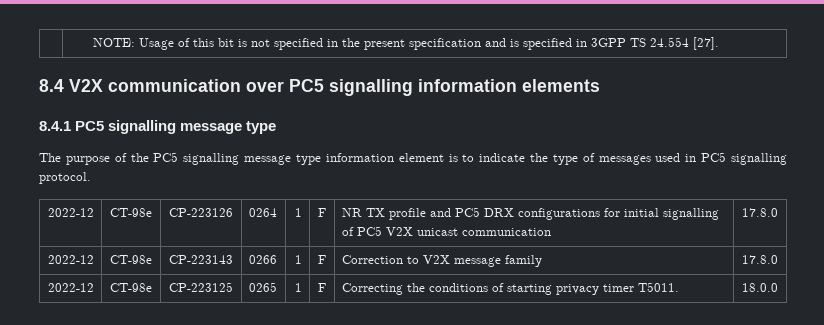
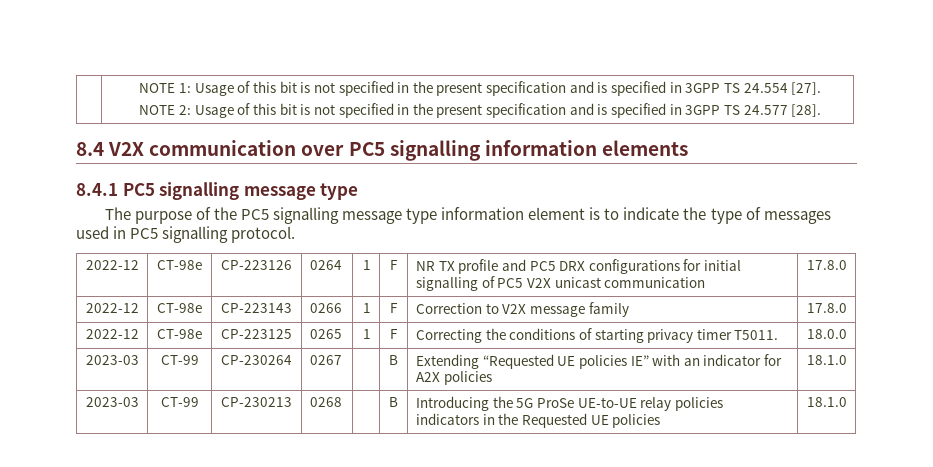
- NOTE: Usage of this bit is not specified in the present specification and is specified in 3GPP TS 24.554 [27].
+ NOTE 1: Usage of this bit is not specified in the present specification and is specified in 3GPP TS 24.554 [27].
+ NOTE 2: Usage of this bit is not specified in the present specification and is specified in 3GPP TS 24.577 [28].
+ 2023-03 | CT-99 | CP-230264 | 0267 | | B | Extending “Requested UE policies IE” with an indicator for A2X policies | 18.1.0
+ 2023-03 | CT-99 | CP-230213 | 0268 | | B | Introducing the 5G ProSe UE-to-UE relay policies indicators in the Requested UE policies | 18.1.0

